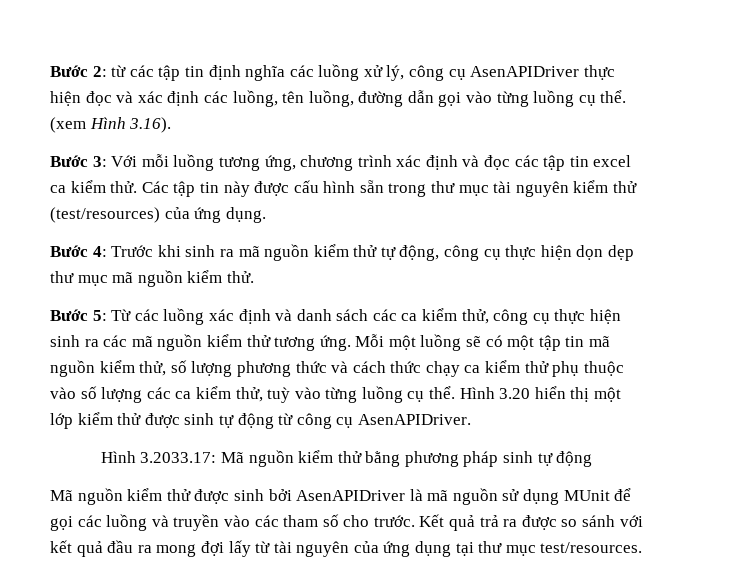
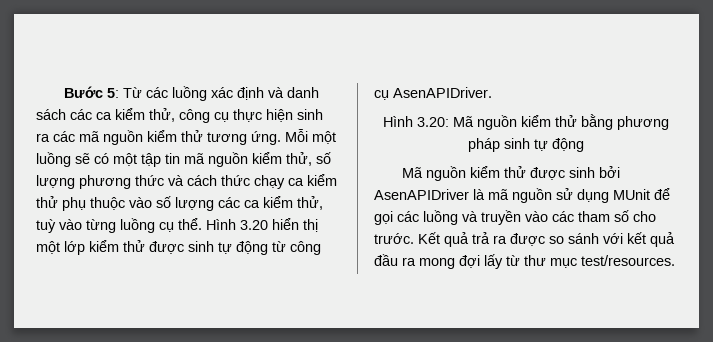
- Bước 2: từ các tập tin định nghĩa các luồng xử lý, công cụ AsenAPIDriver thực hiện đọc và xác định các luồng, tên luồng, đường dẫn gọi vào từng luồng cụ thể. (xem Hình 3.16).
- Bước 3: Với mỗi luồng tương ứng, chương trình xác định và đọc các tập tin excel ca kiểm thử. Các tập tin này được cấu hình sẵn trong thư mục tài nguyên kiểm thử (test/resources) của ứng dụng.
- Bước 4: Trước khi sinh ra mã nguồn kiểm thử tự động, công cụ thực hiện dọn dẹp thư mục mã nguồn kiểm thử.
- Hình 3.2033.17: Mã nguồn kiểm thử bằng phương pháp sinh tự động
+ Hình 3.20: Mã nguồn kiểm thử bằng phương pháp sinh tự động
- Kết quả trả ra được so sánh với kết quả đầu ra mong đợi lấy từ tài nguyên của ứng dụng tại thư mục test/resources.
+ Kết quả trả ra được so sánh với kết quả đầu ra mong đợi lấy từ thư mục test/resources.

